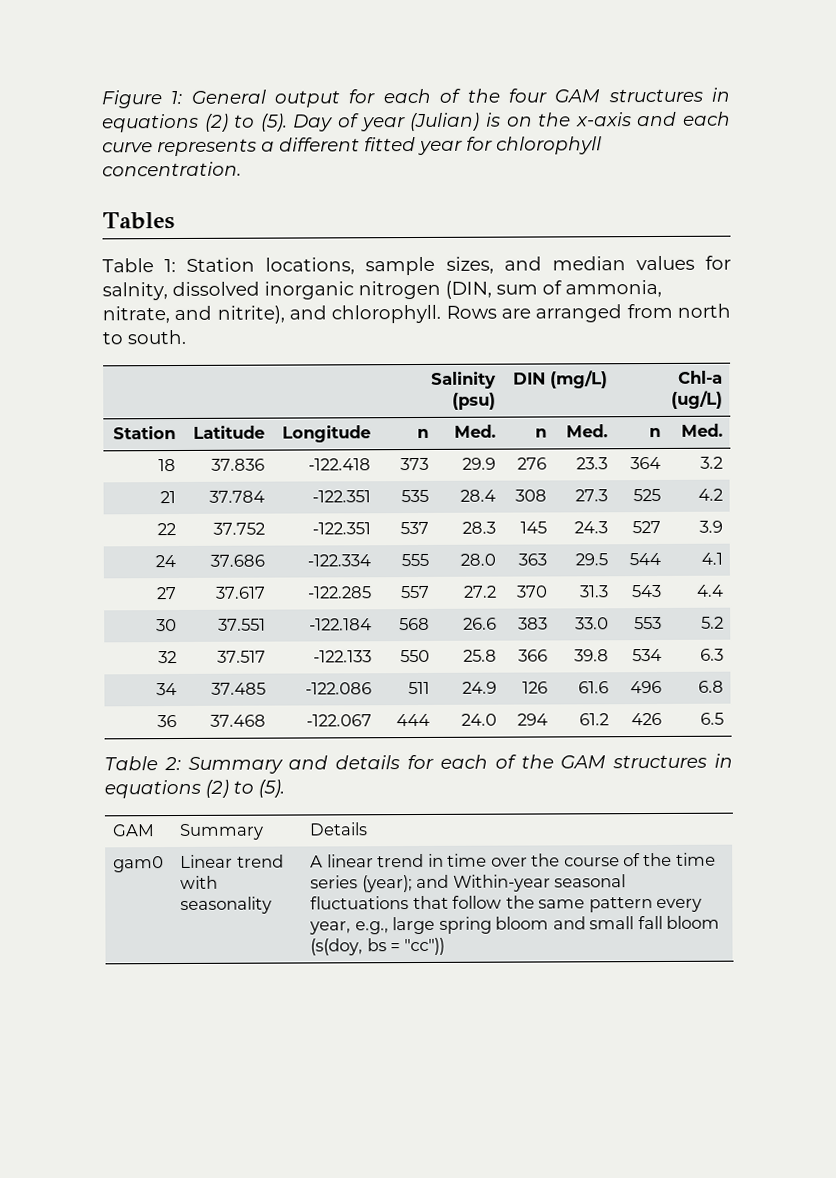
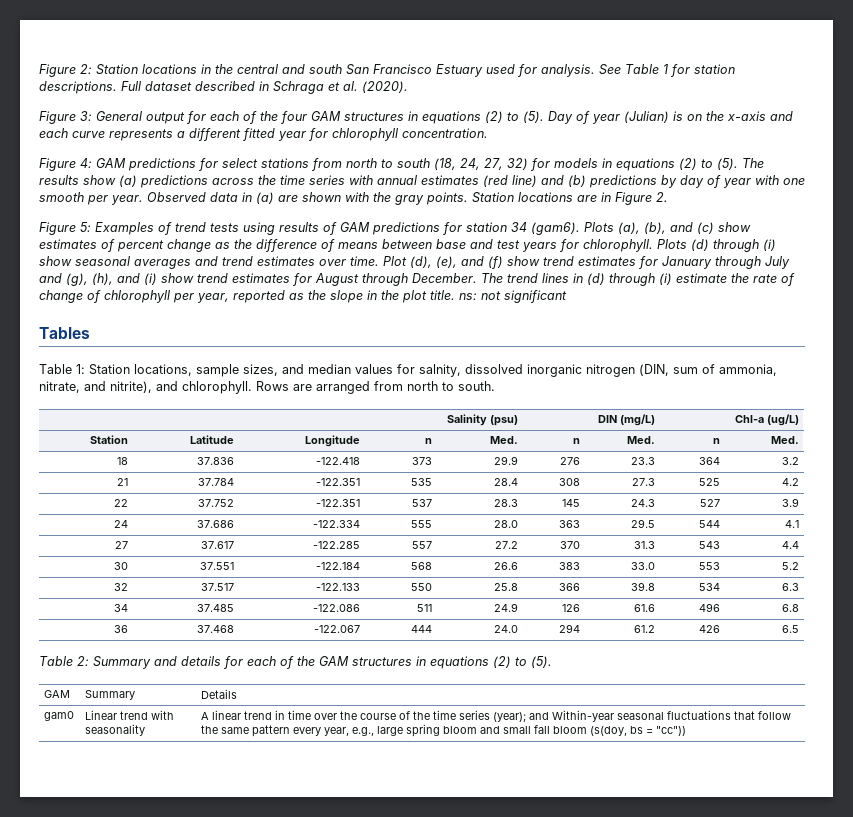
- Figure 1: General output for each of the four GAM structures in equations (2) to (5).
+ Figure 2: Station locations in the central and south San Francisco Estuary used for analysis. See Table 1 for station descriptions. Full dataset described in Schraga et al. (2020).
+ Figure 3: General output for each of the four GAM structures in equations (2) to (5).
+ Figure 4: GAM predictions for select stations from north to south (18, 24, 27, 32) for models in equations (2) to (5). The results show (a) predictions across the time series with annual estimates (red line) and (b) predictions by day of year with one smooth per year. Observed data in (a) are shown with the gray points. Station locations are in Figure 2.
+ Figure 5: Examples of trend tests using results of GAM predictions for station 34 (gam6). Plots (a), (b), and (c) show estimates of percent change as the difference of means between base and test years for chlorophyll. Plots (d) through (i) show seasonal averages and trend estimates over time. Plot (d), (e), and (f) show trend estimates for January through July and (g), (h), and (i) show trend estimates for August through December. The trend lines in (d) through (i) estimate the rate of change of chlorophyll per year, reported as the slope in the plot title. ns: not significant

